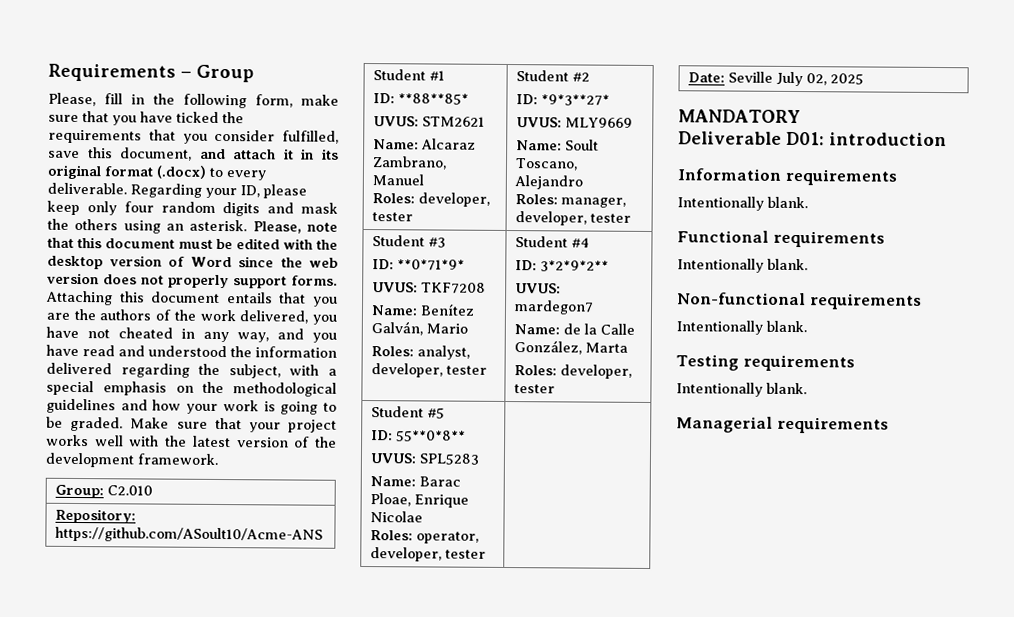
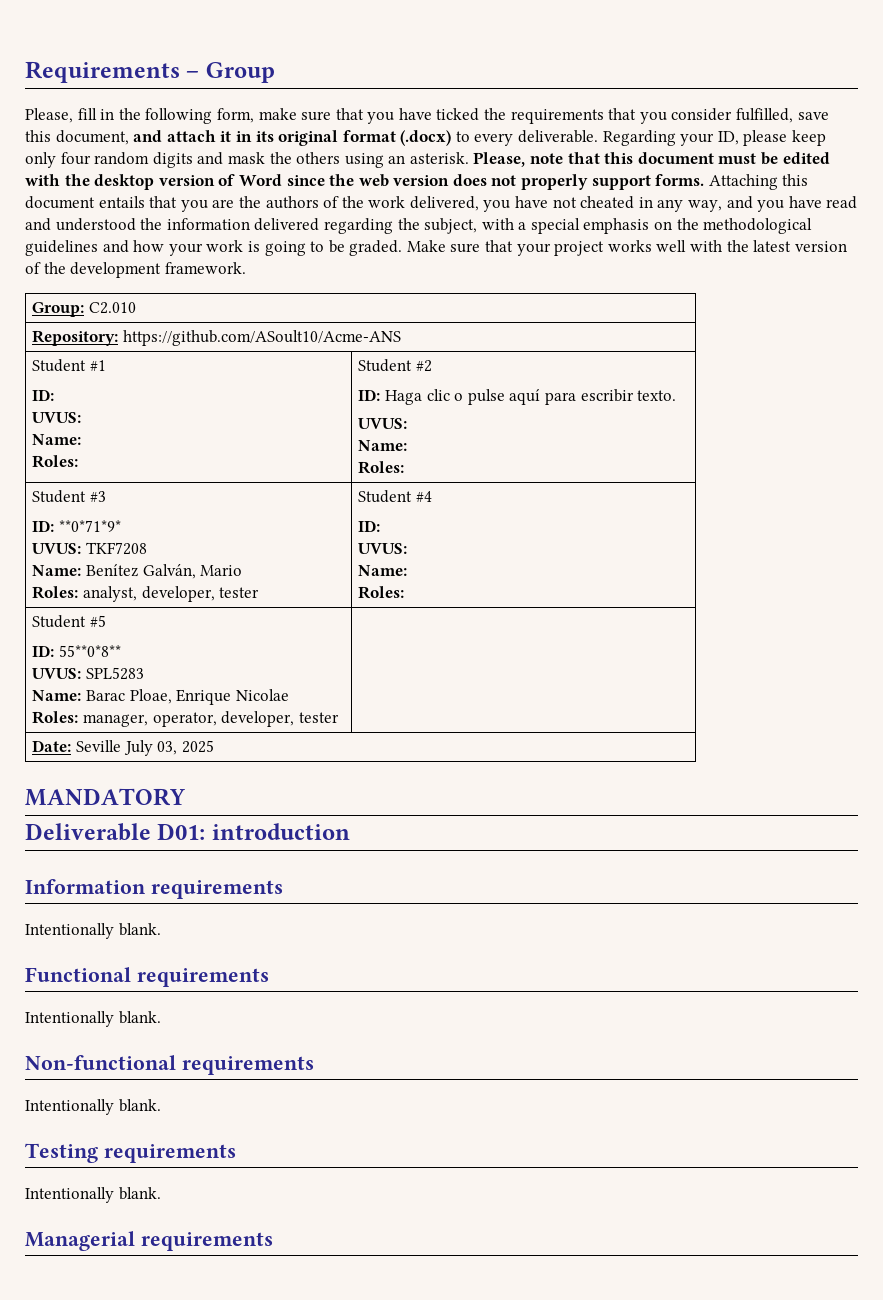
  Student #1
- ID: **88**85*
- UVUS: STM2621
- Name: Alcaraz Zambrano, Manuel
- Roles: developer, tester | Student #2
- ID: *9*3**27*
- UVUS: MLY9669
- Name: Soult Toscano, Alejandro
- Roles: manager, developer, tester
+ ID:
+ UVUS:
+ Name:
+ Roles: | Student #2
+ ID: Haga clic o pulse aquí para escribir texto.
+ UVUS:
+ Name:
+ Roles:
  Student #3
  ID: **0*71*9*
  UVUS: TKF7208
  Name: Benítez Galván, Mario
  Roles: analyst, developer, tester | Student #4
- ID: 3*2*9*2**
- UVUS: mardegon7
- Name: de la Calle González, Marta
- Roles: developer, tester
+ ID:
+ UVUS:
+ Name:
+ Roles:
  Student #5
  ID: 55**0*8**
  UVUS: SPL5283
  Name: Barac Ploae, Enrique Nicolae
- Roles: operator, developer, tester |
+ Roles: manager, operator, developer, tester |
- Date: Seville July 02, 2025
+ Date: Seville July 03, 2025

